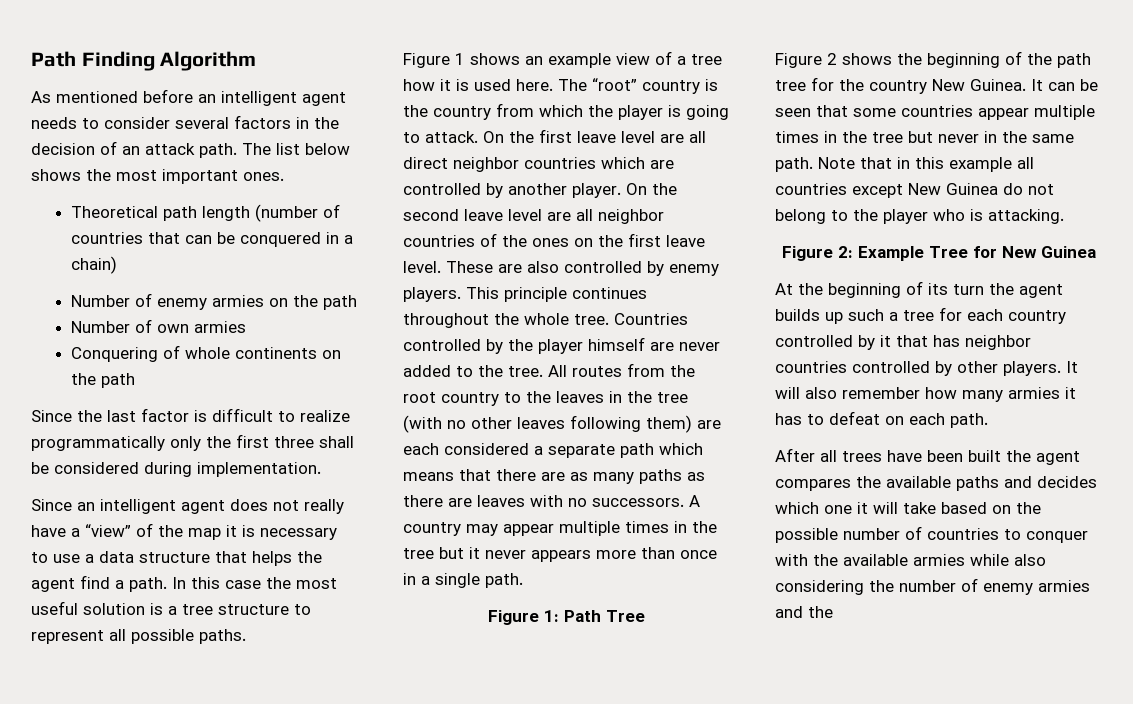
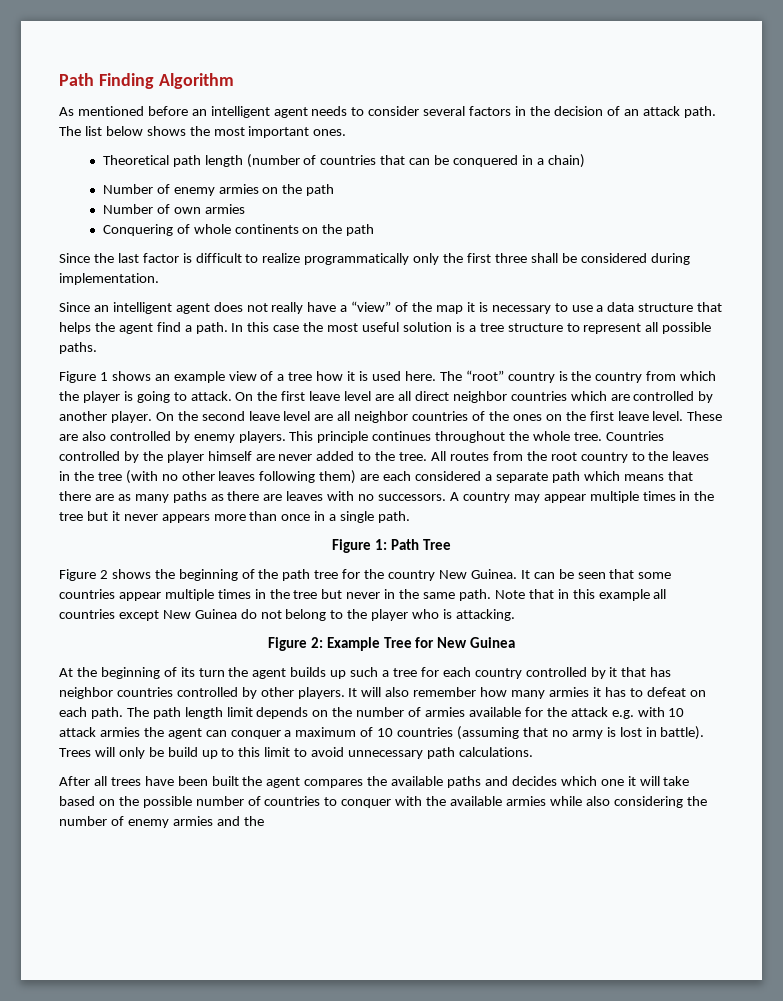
+ The path length limit depends on the number of armies available for the attack e.g. with 10 attack armies the agent can conquer a maximum of 10 countries (assuming that no army is lost in battle). Trees will only be build up to this limit to avoid unnecessary path calculations.

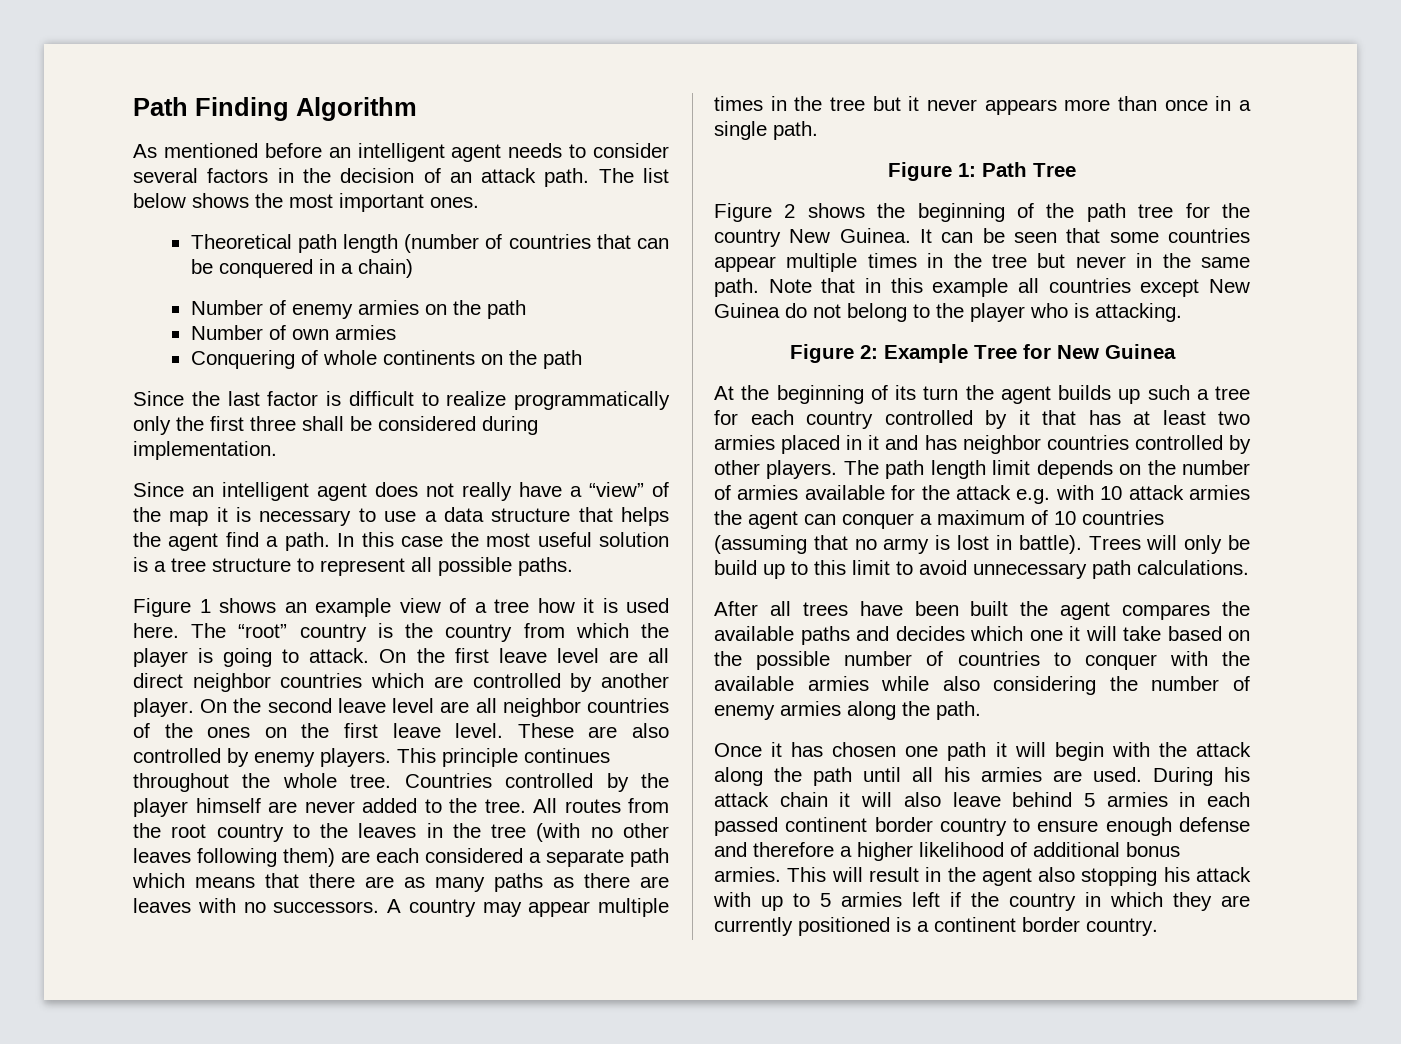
- At the beginning of its turn the agent builds up such a tree for each country controlled by it that has neighbor countries controlled by other players.
+ At the beginning of its turn the agent builds up such a tree for each country controlled by it that has at least two armies placed in it and has neighbor countries controlled by other players.
- It will also remember how many armies it has to defeat on each path.
- After all trees have been built the agent compares the available paths and decides which one it will take based on the possible number of countries to conquer with the available armies while also considering the number of enemy armies and the
+ After all trees have been built the agent compares the available paths and decides which one it will take based on the possible number of countries to conquer with the available armies while also considering the number of enemy armies along the path.
+ Once it has chosen one path it will begin with the attack along the path until all his armies are used. During his attack chain it will also leave behind 5 armies in each passed continent border country to ensure enough defense and therefore a higher likelihood of additional bonus armies. This will result in the agent also stopping his attack with up to 5 armies left if the country in which they are currently positioned is a continent border country.

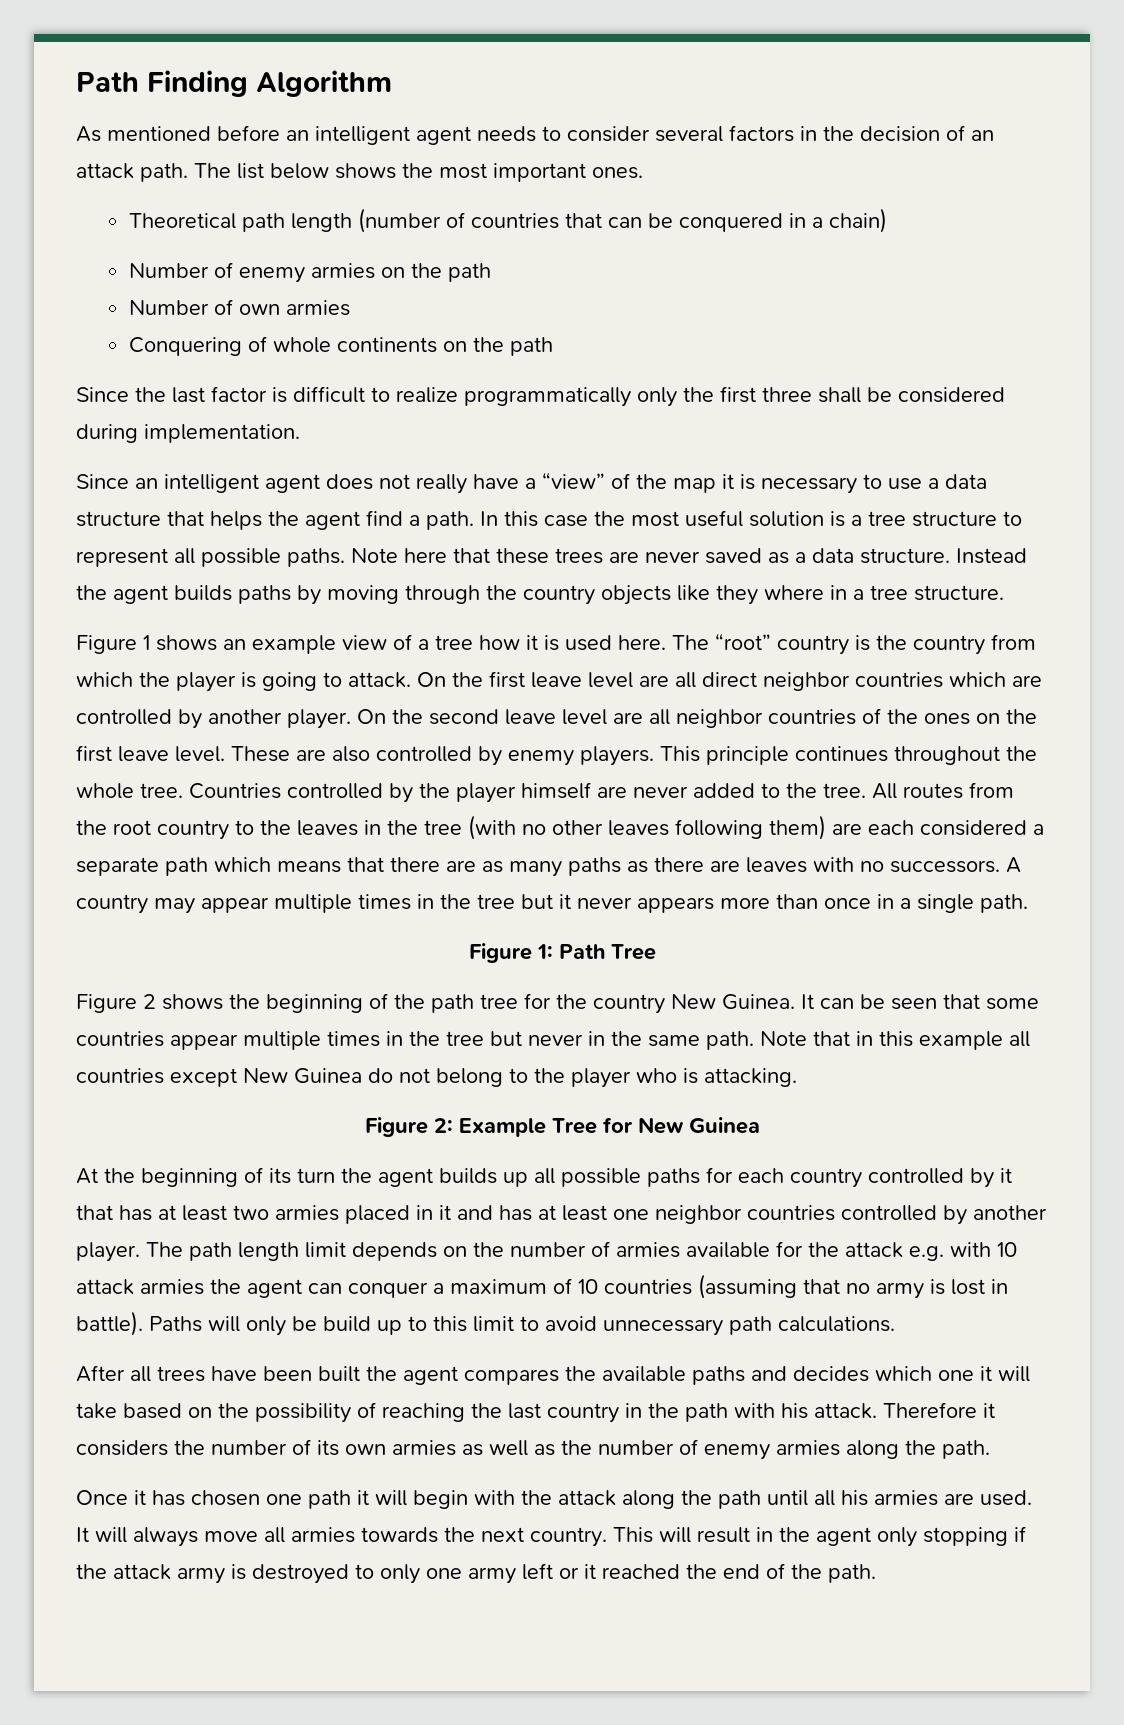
+ Note here that these trees are never saved as a data structure. Instead the agent builds paths by moving through the country objects like they where in a tree structure.
- At the beginning of its turn the agent builds up such a tree for each country controlled by it that has at least two armies placed in it and has neighbor countries controlled by other players.
+ At the beginning of its turn the agent builds up all possible paths for each country controlled by it that has at least two armies placed in it and has at least one neighbor countries controlled by another player.
- Trees will only be build up to this limit to avoid unnecessary path calculations.
+ Paths will only be build up to this limit to avoid unnecessary path calculations.
- After all trees have been built the agent compares the available paths and decides which one it will take based on the possible number of countries to conquer with the available armies while also considering the number of enemy armies along the path.
+ After all trees have been built the agent compares the available paths and decides which one it will take based on the possibility of reaching the last country in the path with his attack. Therefore it considers the number of its own armies as well as the number of enemy armies along the path.
- During his attack chain it will also leave behind 5 armies in each passed continent border country to ensure enough defense and therefore a higher likelihood of additional bonus armies.
+ It will always move all armies towards the next country.
- This will result in the agent also stopping his attack with up to 5 armies left if the country in which they are currently positioned is a continent border country.
+ This will result in the agent only stopping if the attack army is destroyed to only one army left or it reached the end of the path.

